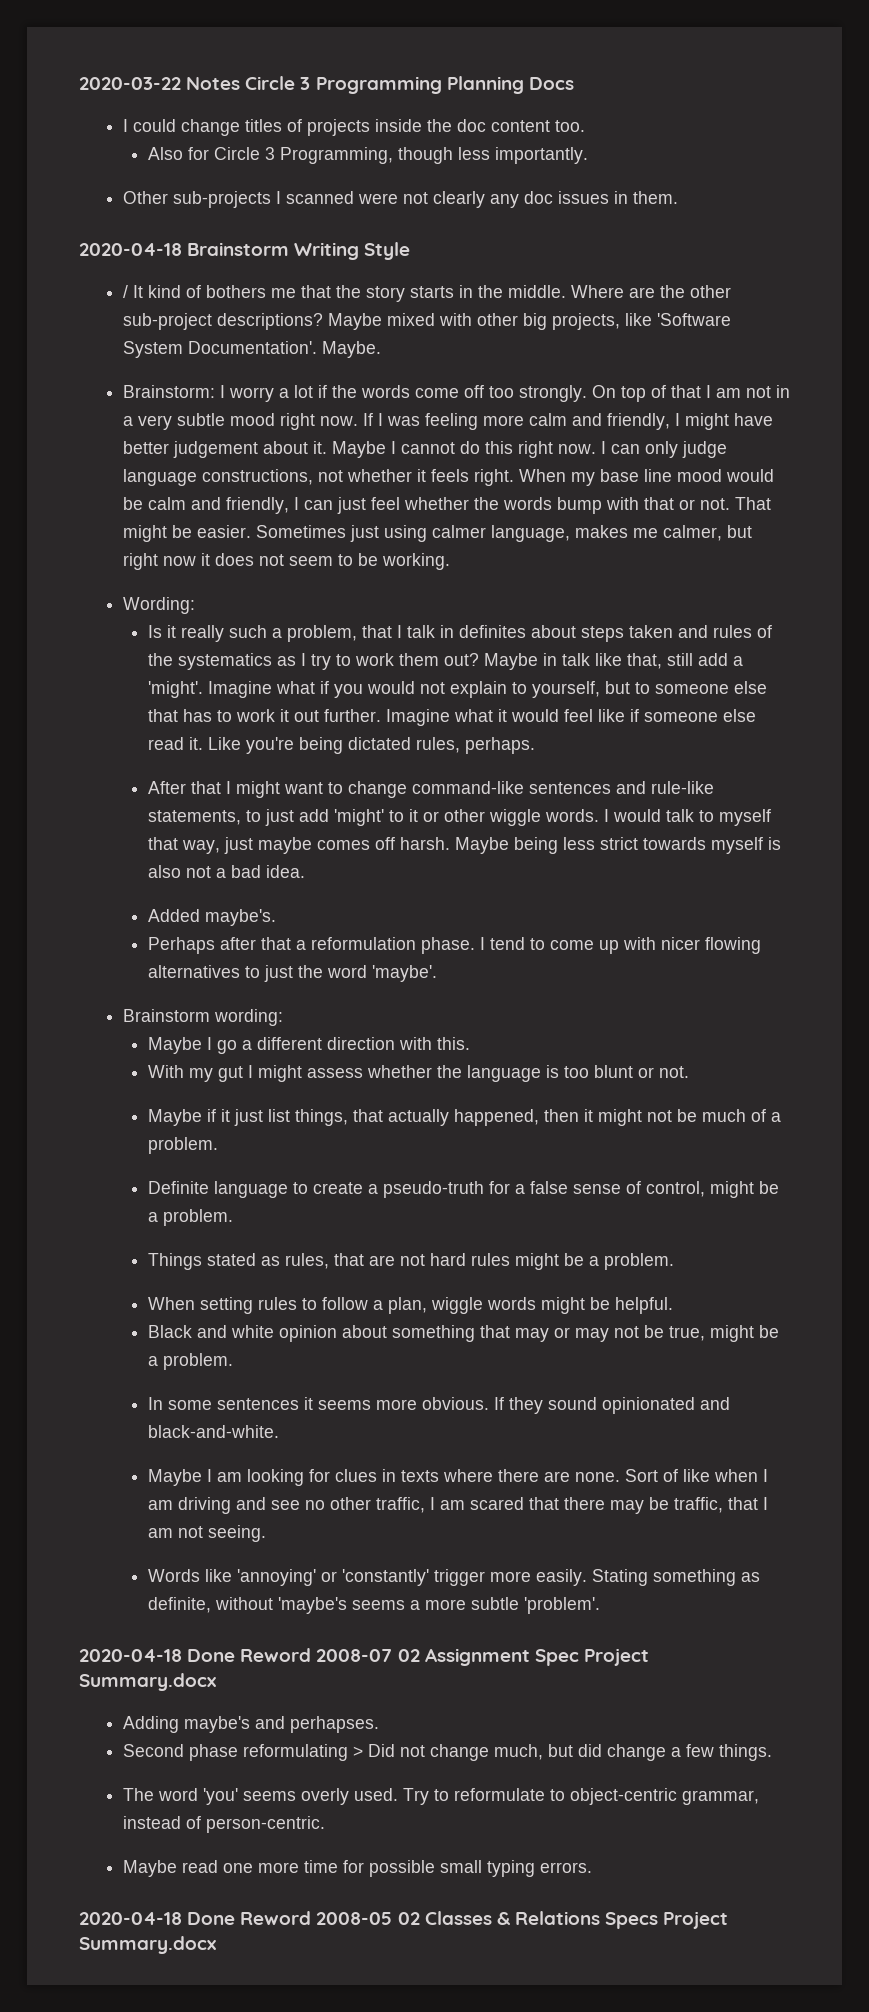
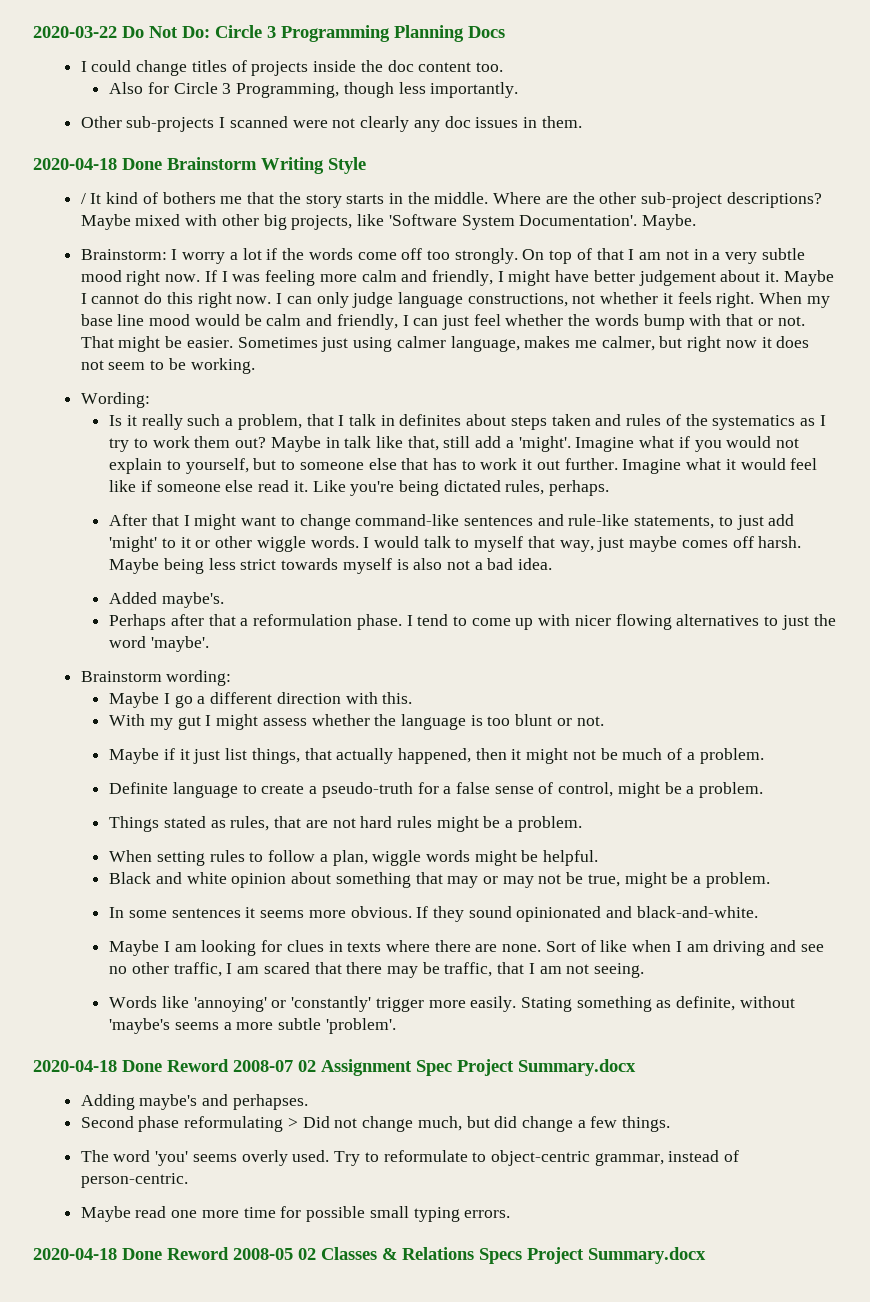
- 2020-03-22 Notes Circle 3 Programming Planning Docs
+ 2020-03-22 Do Not Do: Circle 3 Programming Planning Docs
- 2020-04-18 Brainstorm Writing Style
+ 2020-04-18 Done Brainstorm Writing Style

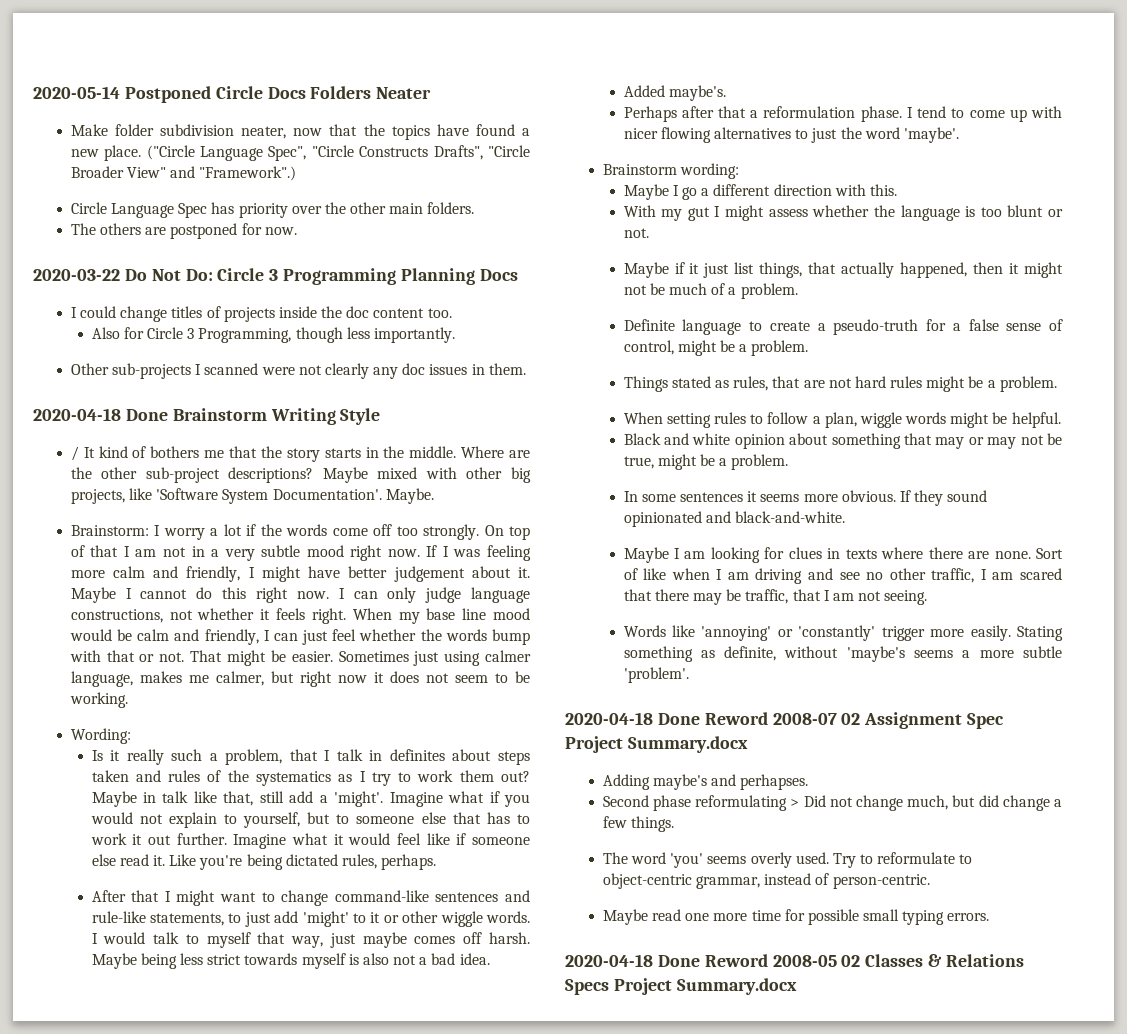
+ 2020-05-14 Postponed Circle Docs Folders Neater
+ Make folder subdivision neater, now that the topics have found a new place. ("Circle Language Spec", "Circle Constructs Drafts", "Circle Broader View" and "Framework".)
+ Circle Language Spec has priority over the other main folders.
+ The others are postponed for now.

